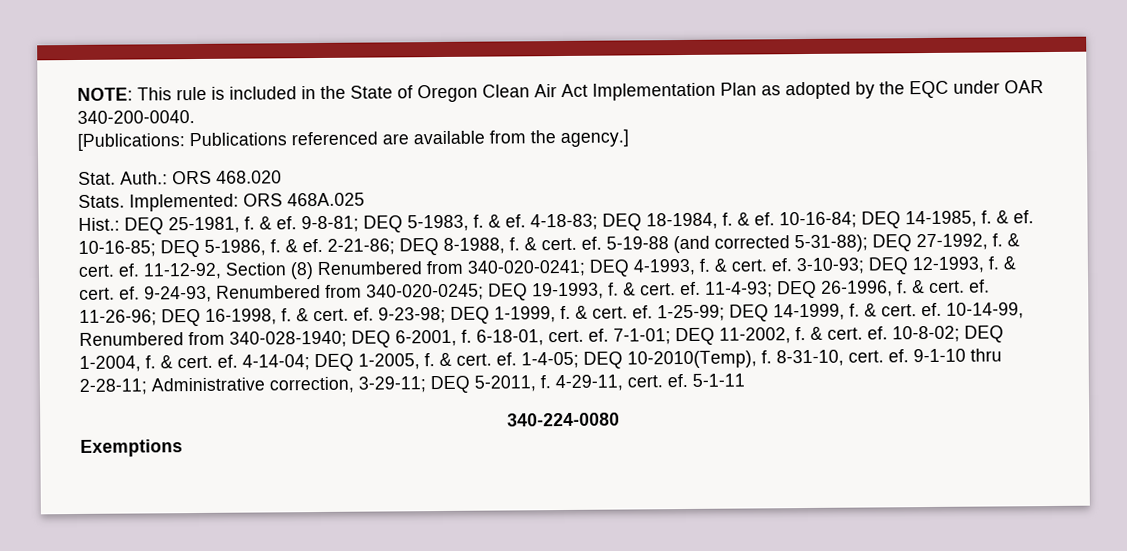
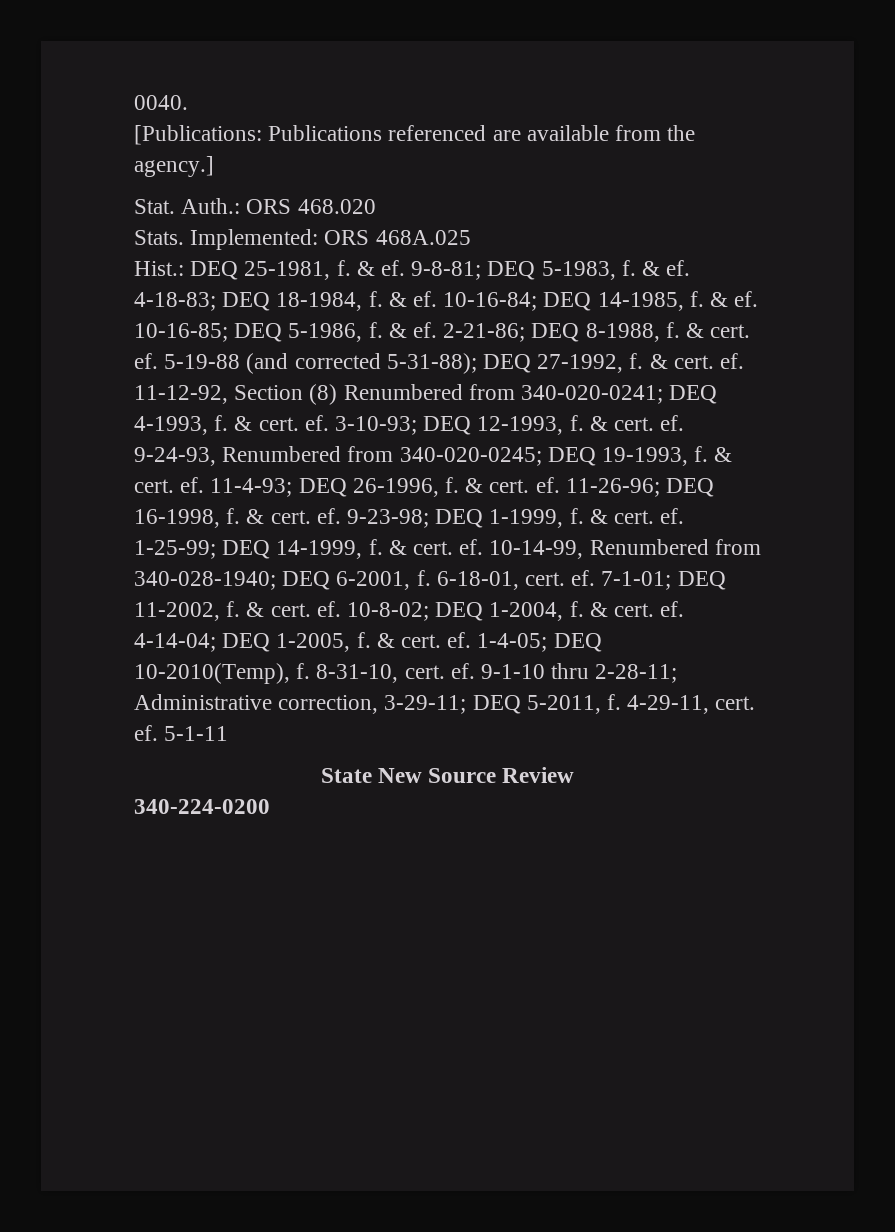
- NOTE: This rule is included in the State of Oregon Clean Air Act Implementation Plan as adopted by the EQC under OAR 340-200-0040.
+ 0040.
- 340-224-0080
- Exemptions
+ State New Source Review
+ 340-224-0200

